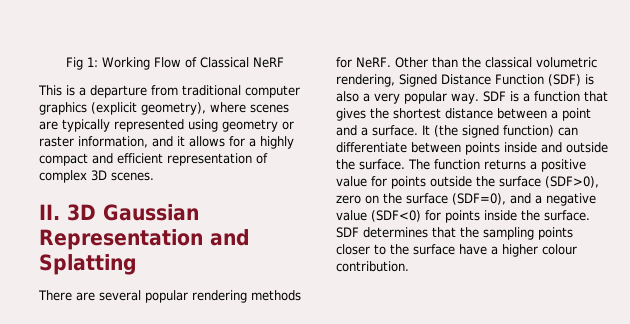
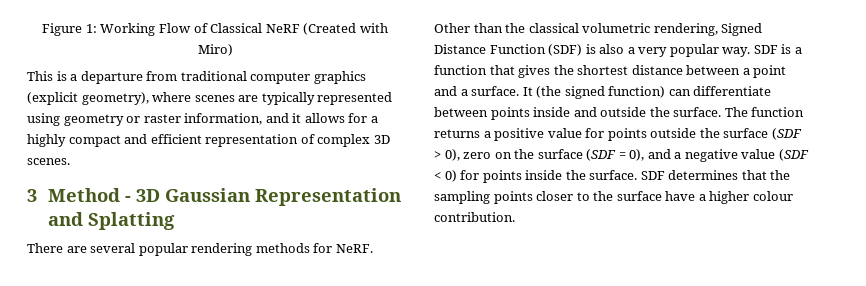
- Fig 1: Working Flow of Classical NeRF
+ Figure 1: Working Flow of Classical NeRF (Created with Miro)
- II. 3D Gaussian Representation and Splatting
+ 3 Method - 3D Gaussian Representation and Splatting
- The function returns a positive value for points outside the surface (SDF>0), zero on the surface (SDF=0), and a negative value (SDF<0) for points inside the surface.
+ The function returns a positive value for points outside the surface (SDF > 0), zero on the surface (SDF = 0), and a negative value (SDF < 0) for points inside the surface.

